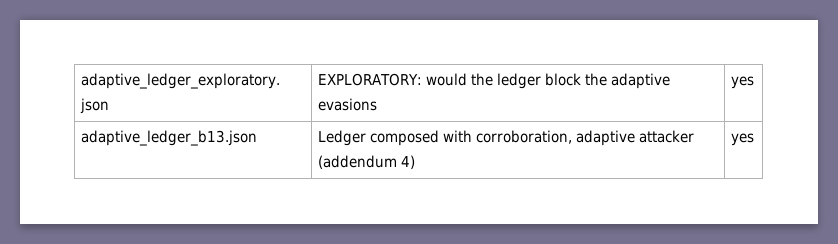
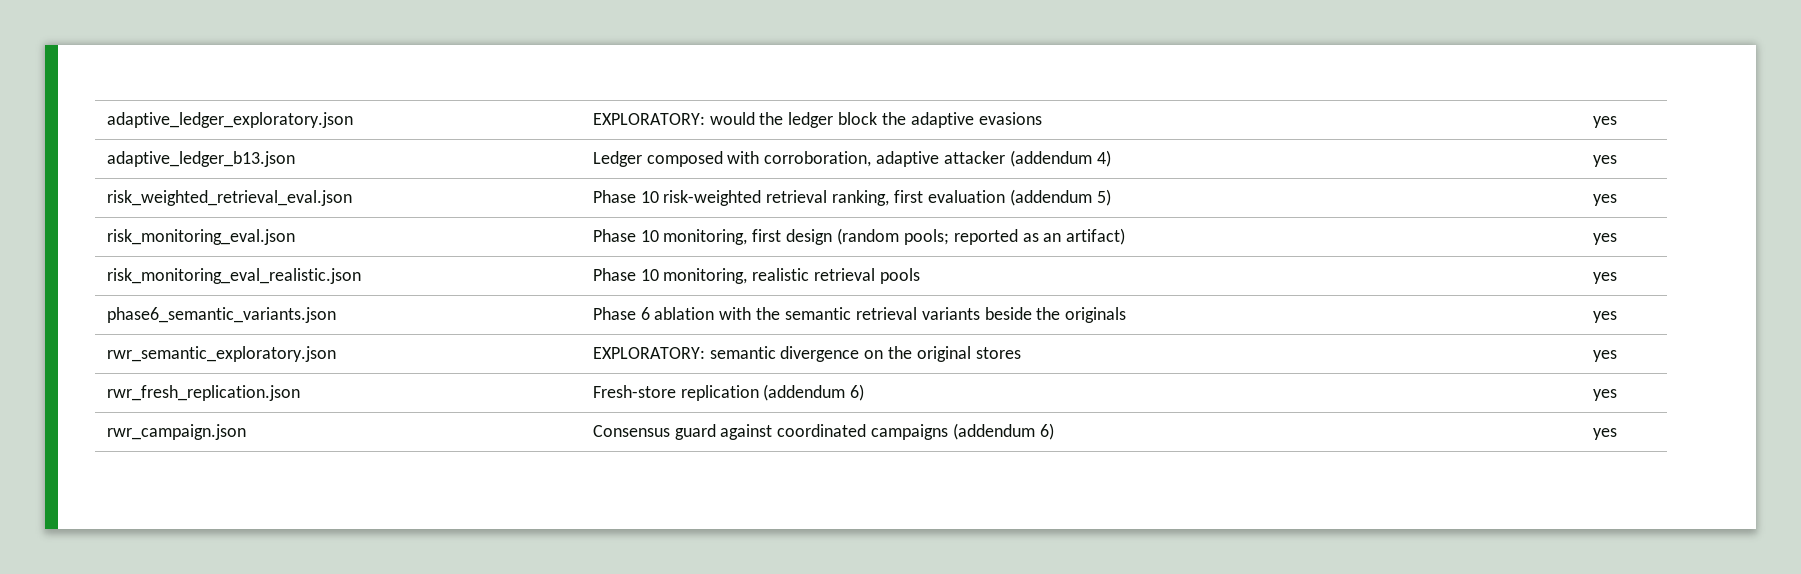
+ risk_weighted_retrieval_eval.json | Phase 10 risk-weighted retrieval ranking, first evaluation (addendum 5) | yes
+ risk_monitoring_eval.json | Phase 10 monitoring, first design (random pools; reported as an artifact) | yes
+ risk_monitoring_eval_realistic.json | Phase 10 monitoring, realistic retrieval pools | yes
+ phase6_semantic_variants.json | Phase 6 ablation with the semantic retrieval variants beside the originals | yes
+ rwr_semantic_exploratory.json | EXPLORATORY: semantic divergence on the original stores | yes
+ rwr_fresh_replication.json | Fresh-store replication (addendum 6) | yes
+ rwr_campaign.json | Consensus guard against coordinated campaigns (addendum 6) | yes

